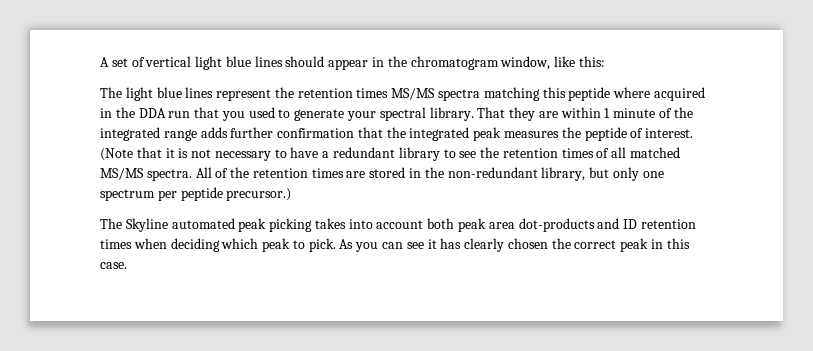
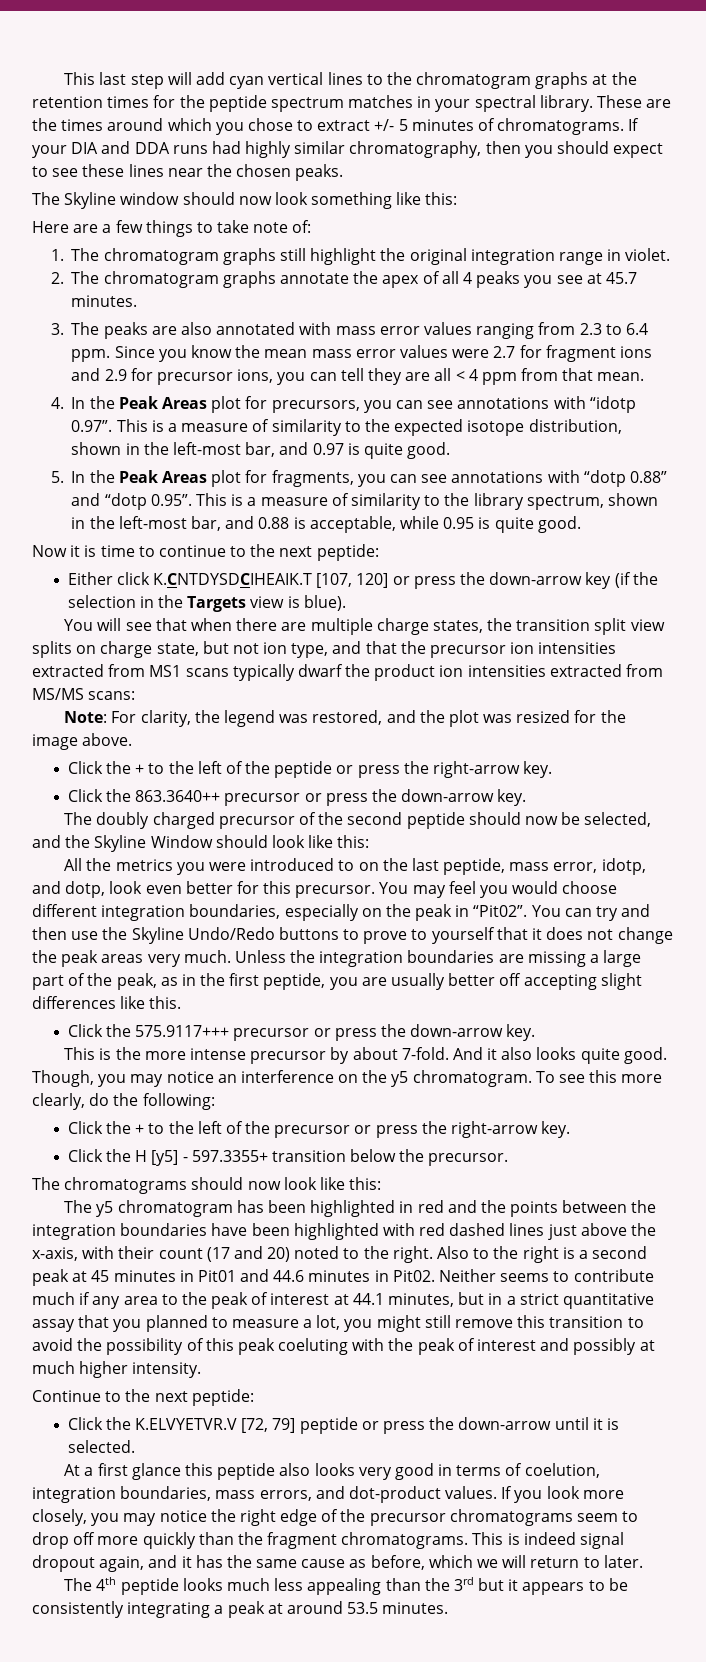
- A set of vertical light blue lines should appear in the chromatogram window, like this:
- The light blue lines represent the retention times MS/MS spectra matching this peptide where acquired in the DDA run that you used to generate your spectral library. That they are within 1 minute of the integrated range adds further confirmation that the integrated peak measures the peptide of interest. (Note that it is not necessary to have a redundant library to see the retention times of all matched MS/MS spectra. All of the retention times are stored in the non-redundant library, but only one spectrum per peptide precursor.)
- The Skyline automated peak picking takes into account both peak area dot-products and ID retention times when deciding which peak to pick. As you can see it has clearly chosen the correct peak in this case.
+ This last step will add cyan vertical lines to the chromatogram graphs at the retention times for the peptide spectrum matches in your spectral library. These are the times around which you chose to extract +/- 5 minutes of chromatograms. If your DIA and DDA runs had highly similar chromatography, then you should expect to see these lines near the chosen peaks.
+ The Skyline window should now look something like this:
+ Here are a few things to take note of:
+ 1. The chromatogram graphs still highlight the original integration range in violet.
+ 2. The chromatogram graphs annotate the apex of all 4 peaks you see at 45.7 minutes.
+ 3. The peaks are also annotated with mass error values ranging from 2.3 to 6.4 ppm. Since you know the mean mass error values were 2.7 for fragment ions and 2.9 for precursor ions, you can tell they are all < 4 ppm from that mean.
+ 4. In the Peak Areas plot for precursors, you can see annotations with “idotp 0.97”. This is a measure of similarity to the expected isotope distribution, shown in the left-most bar, and 0.97 is quite good.
+ 5. In the Peak Areas plot for fragments, you can see annotations with “dotp 0.88” and “dotp 0.95”. This is a measure of similarity to the library spectrum, shown in the left-most bar, and 0.88 is acceptable, while 0.95 is quite good.
+ Now it is time to continue to the next peptide:
+ Either click K.CNTDYSDCIHEAIK.T [107, 120] or press the down-arrow key (if the selection in the Targets view is blue).
+ You will see that when there are multiple charge states, the transition split view splits on charge state, but not ion type, and that the precursor ion intensities extracted from MS1 scans typically dwarf the product ion intensities extracted from MS/MS scans:
+ Note: For clarity, the legend was restored, and the plot was resized for the image above.
+ Click the + to the left of the peptide or press the right-arrow key.
+ Click the 863.3640++ precursor or press the down-arrow key.
+ The doubly charged precursor of the second peptide should now be selected, and the Skyline Window should look like this:
+ All the metrics you were introduced to on the last peptide, mass error, idotp, and dotp, look even better for this precursor. You may feel you would choose different integration boundaries, especially on the peak in “Pit02”. You can try and then use the Skyline Undo/Redo buttons to prove to yourself that it does not change the peak areas very much. Unless the integration boundaries are missing a large part of the peak, as in the first peptide, you are usually better off accepting slight differences like this.
+ Click the 575.9117+++ precursor or press the down-arrow key.
+ This is the more intense precursor by about 7-fold. And it also looks quite good. Though, you may notice an interference on the y5 chromatogram. To see this more clearly, do the following:
+ Click the + to the left of the precursor or press the right-arrow key.
+ Click the H [y5] - 597.3355+ transition below the precursor.
+ The chromatograms should now look like this:
+ The y5 chromatogram has been highlighted in red and the points between the integration boundaries have been highlighted with red dashed lines just above the x-axis, with their count (17 and 20) noted to the right. Also to the right is a second peak at 45 minutes in Pit01 and 44.6 minutes in Pit02. Neither seems to contribute much if any area to the peak of interest at 44.1 minutes, but in a strict quantitative assay that you planned to measure a lot, you might still remove this transition to avoid the possibility of this peak coeluting with the peak of interest and possibly at much higher intensity.
+ Continue to the next peptide:
+ Click the K.ELVYETVR.V [72, 79] peptide or press the down-arrow until it is selected.
+ At a first glance this peptide also looks very good in terms of coelution, integration boundaries, mass errors, and dot-product values. If you look more closely, you may notice the right edge of the precursor chromatograms seem to drop off more quickly than the fragment chromatograms. This is indeed signal dropout again, and it has the same cause as before, which we will return to later.
+ The 4th peptide looks much less appealing than the 3rd but it appears to be consistently integrating a peak at around 53.5 minutes.

